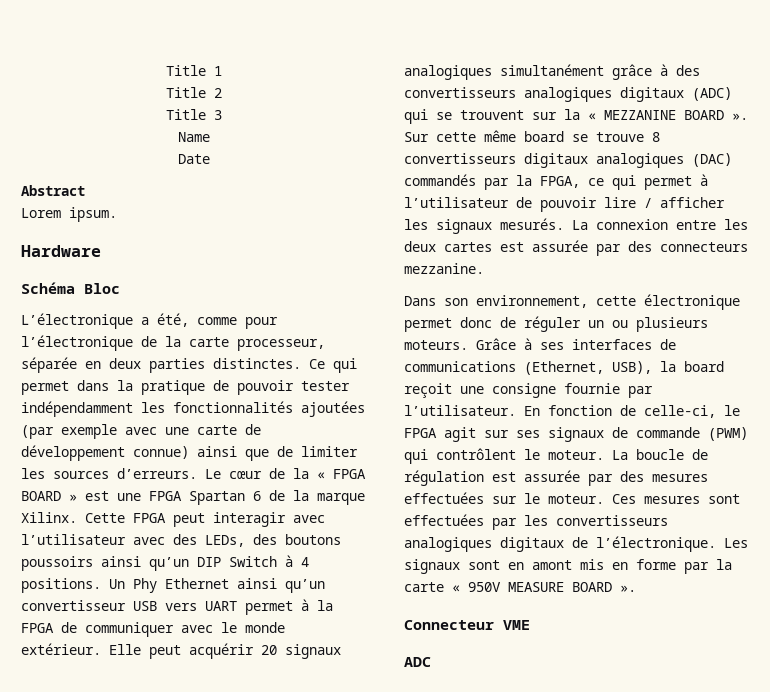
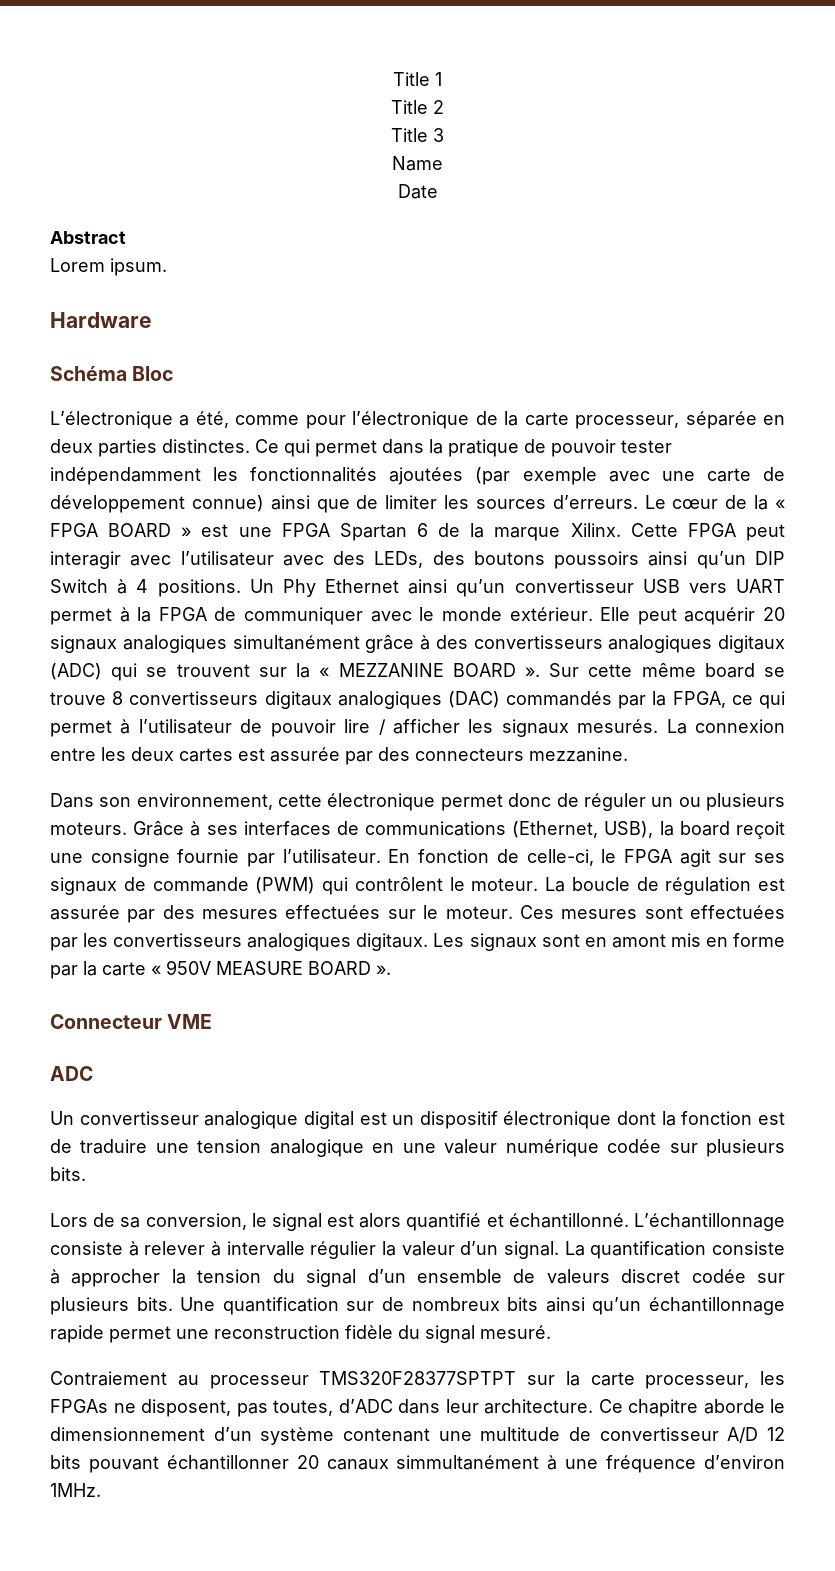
- Ces mesures sont effectuées par les convertisseurs analogiques digitaux de l’électronique.
+ Ces mesures sont effectuées par les convertisseurs analogiques digitaux.
+ Un convertisseur analogique digital est un dispositif électronique dont la fonction est de traduire une tension analogique en une valeur numérique codée sur plusieurs bits.
+ Lors de sa conversion, le signal est alors quantifié et échantillonné. L’échantillonnage consiste à relever à intervalle régulier la valeur d’un signal. La quantification consiste à approcher la tension du signal d’un ensemble de valeurs discret codée sur plusieurs bits. Une quantification sur de nombreux bits ainsi qu’un échantillonnage rapide permet une reconstruction fidèle du signal mesuré.
+ Contraiement au processeur TMS320F28377SPTPT sur la carte processeur, les FPGAs ne disposent, pas toutes, d’ADC dans leur architecture. Ce chapitre aborde le dimensionnement d’un système contenant une multitude de convertisseur A/D 12 bits pouvant échantillonner 20 canaux simmultanément à une fréquence d’environ 1MHz.

